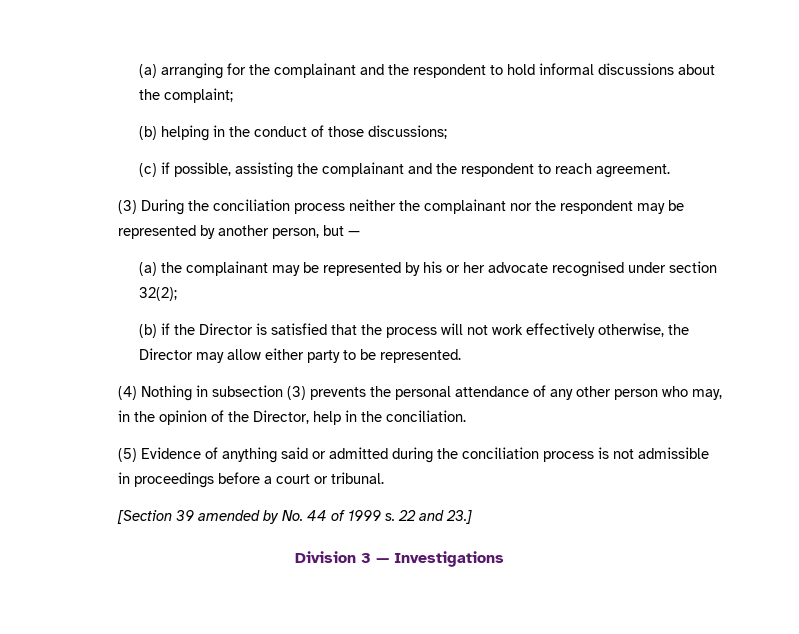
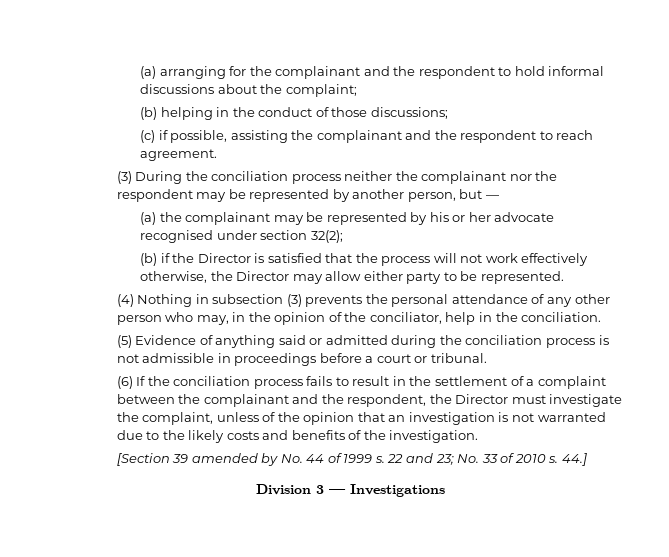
- (4) Nothing in subsection (3) prevents the personal attendance of any other person who may, in the opinion of the Director, help in the conciliation.
+ (4) Nothing in subsection (3) prevents the personal attendance of any other person who may, in the opinion of the conciliator, help in the conciliation.
+ (6) If the conciliation process fails to result in the settlement of a complaint between the complainant and the respondent, the Director must investigate the complaint, unless of the opinion that an investigation is not warranted due to the likely costs and benefits of the investigation.
- 22 and 23.]
+ 22 and 23; No. 33 of 2010 s. 44.]

